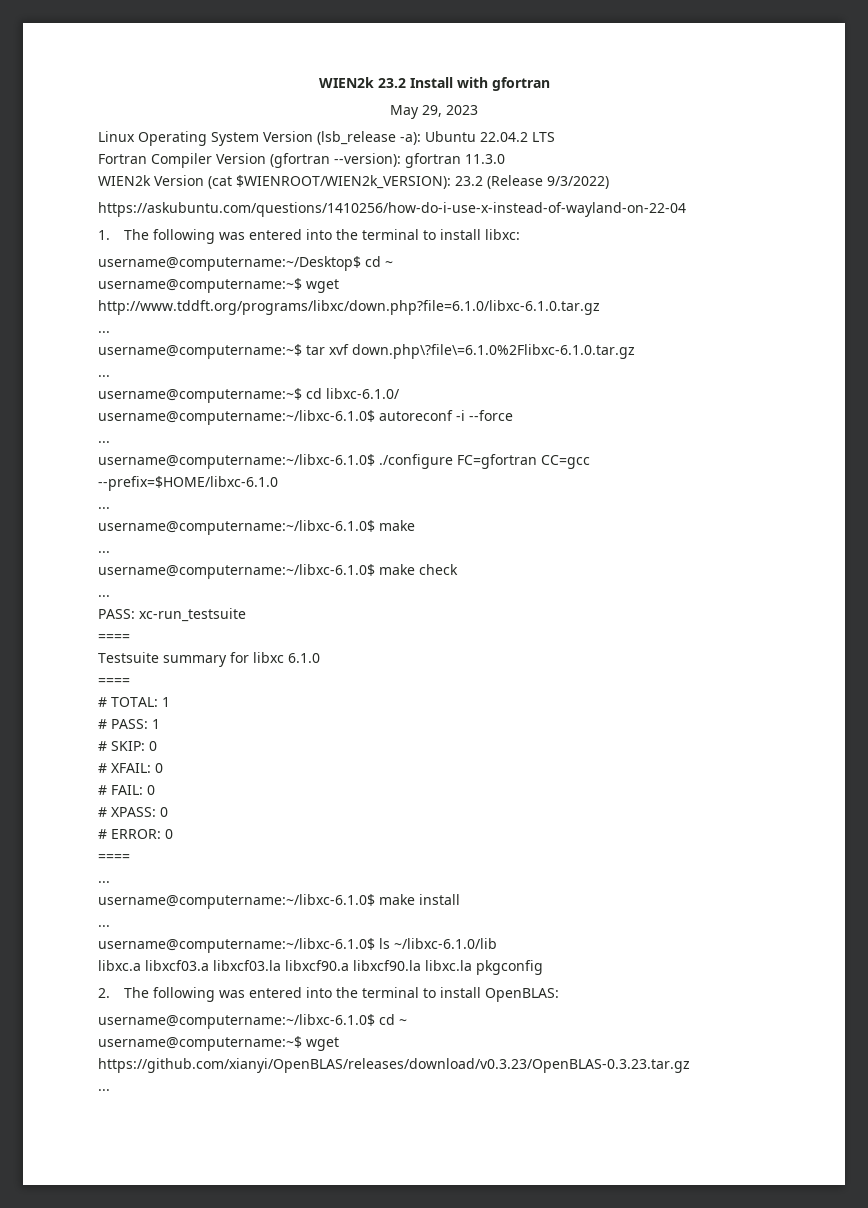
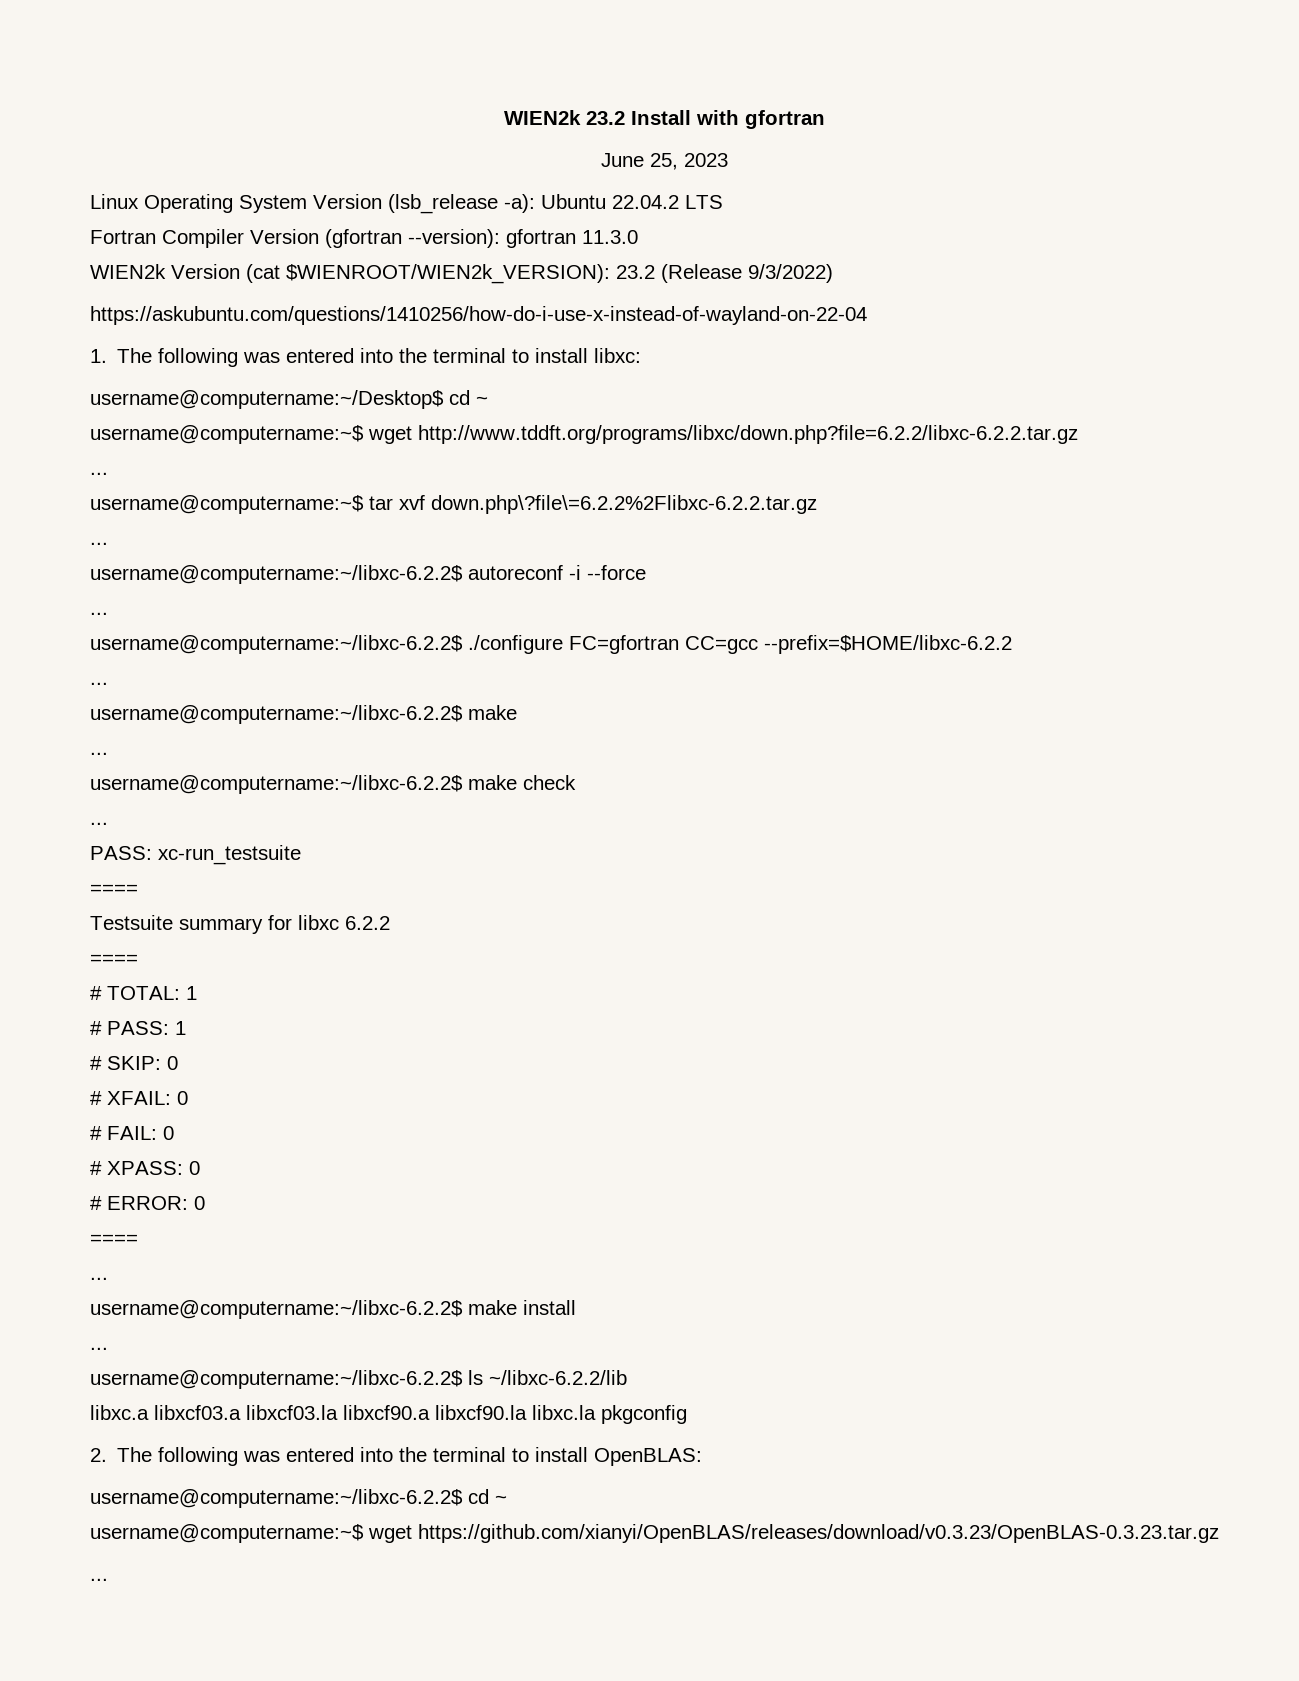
- May 29, 2023
+ June 25, 2023
- username@computername:~$ wget http://www.tddft.org/programs/libxc/down.php?file=6.1.0/libxc-6.1.0.tar.gz
+ username@computername:~$ wget http://www.tddft.org/programs/libxc/down.php?file=6.2.2/libxc-6.2.2.tar.gz
- username@computername:~$ tar xvf down.php\?file\=6.1.0%2Flibxc-6.1.0.tar.gz
+ username@computername:~$ tar xvf down.php\?file\=6.2.2%2Flibxc-6.2.2.tar.gz
  ...
- username@computername:~$ cd libxc-6.1.0/
- username@computername:~/libxc-6.1.0$ autoreconf -i --force
+ username@computername:~/libxc-6.2.2$ autoreconf -i --force
- username@computername:~/libxc-6.1.0$ ./configure FC=gfortran CC=gcc --prefix=$HOME/libxc-6.1.0
+ username@computername:~/libxc-6.2.2$ ./configure FC=gfortran CC=gcc --prefix=$HOME/libxc-6.2.2
  ...
- username@computername:~/libxc-6.1.0$ make
+ username@computername:~/libxc-6.2.2$ make
- username@computername:~/libxc-6.1.0$ make check
+ username@computername:~/libxc-6.2.2$ make check
- Testsuite summary for libxc 6.1.0
+ Testsuite summary for libxc 6.2.2
- username@computername:~/libxc-6.1.0$ make install
+ username@computername:~/libxc-6.2.2$ make install
- username@computername:~/libxc-6.1.0$ ls ~/libxc-6.1.0/lib
+ username@computername:~/libxc-6.2.2$ ls ~/libxc-6.2.2/lib
- username@computername:~/libxc-6.1.0$ cd ~
+ username@computername:~/libxc-6.2.2$ cd ~

